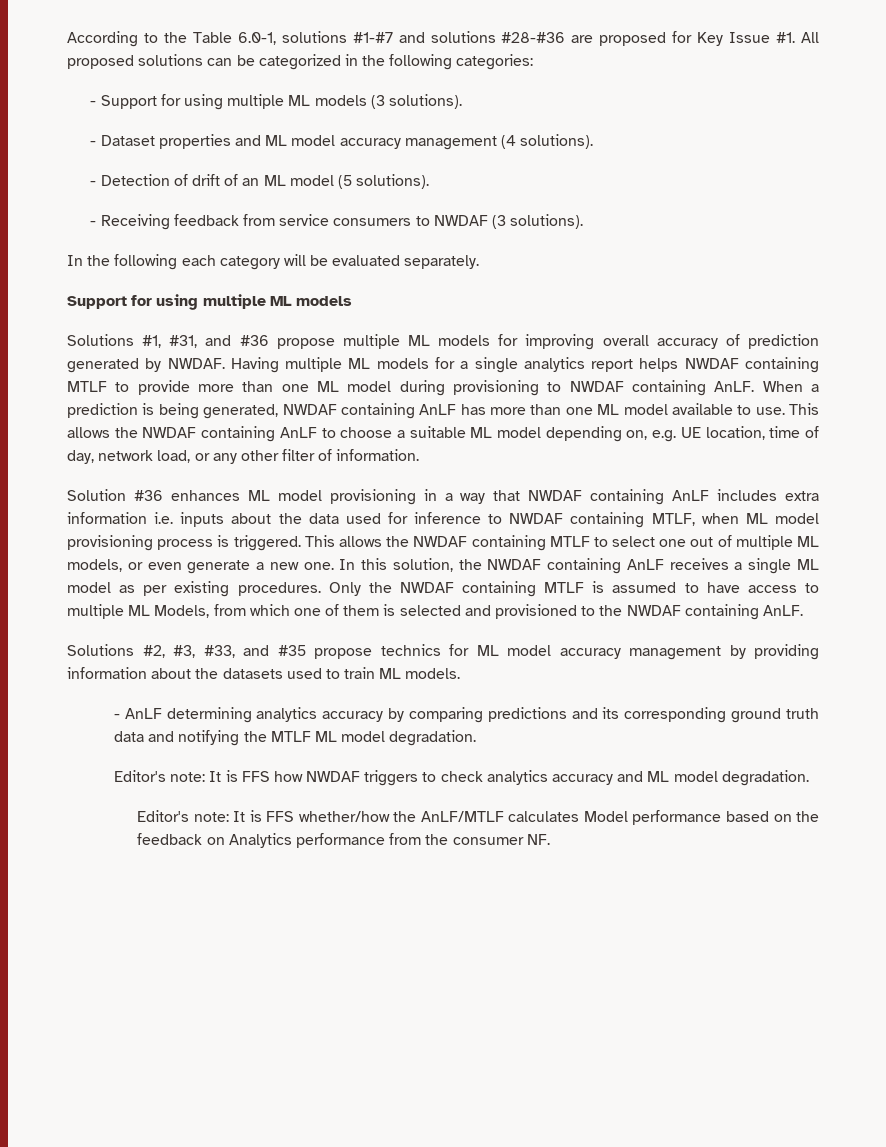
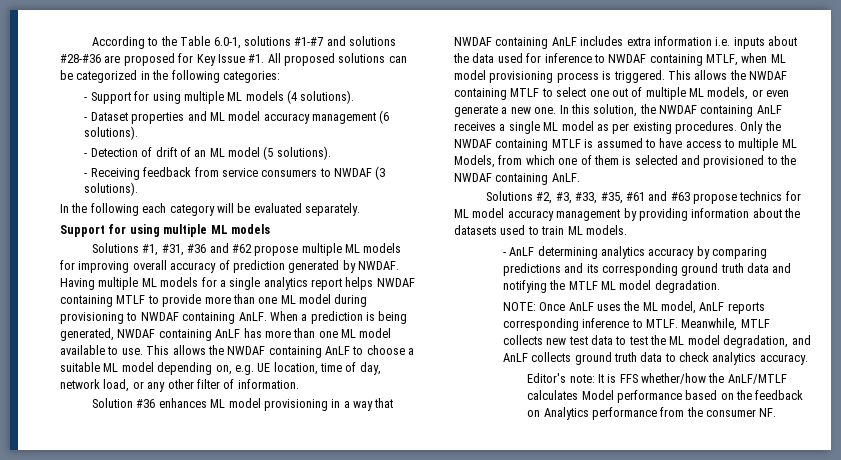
- - Support for using multiple ML models (3 solutions).
+ - Support for using multiple ML models (4 solutions).
- - Dataset properties and ML model accuracy management (4 solutions).
+ - Dataset properties and ML model accuracy management (6 solutions).
- Solutions #1, #31, and #36 propose multiple ML models for improving overall accuracy of prediction generated by NWDAF.
+ Solutions #1, #31, #36 and #62 propose multiple ML models for improving overall accuracy of prediction generated by NWDAF.
- Solutions #2, #3, #33, and #35 propose technics for ML model accuracy management by providing information about the datasets used to train ML models.
+ Solutions #2, #3, #33, #35, #61 and #63 propose technics for ML model accuracy management by providing information about the datasets used to train ML models.
- Editor's note: It is FFS how NWDAF triggers to check analytics accuracy and ML model degradation.
+ NOTE: Once AnLF uses the ML model, AnLF reports corresponding inference to MTLF. Meanwhile, MTLF collects new test data to test the ML model degradation, and AnLF collects ground truth data to check analytics accuracy.

